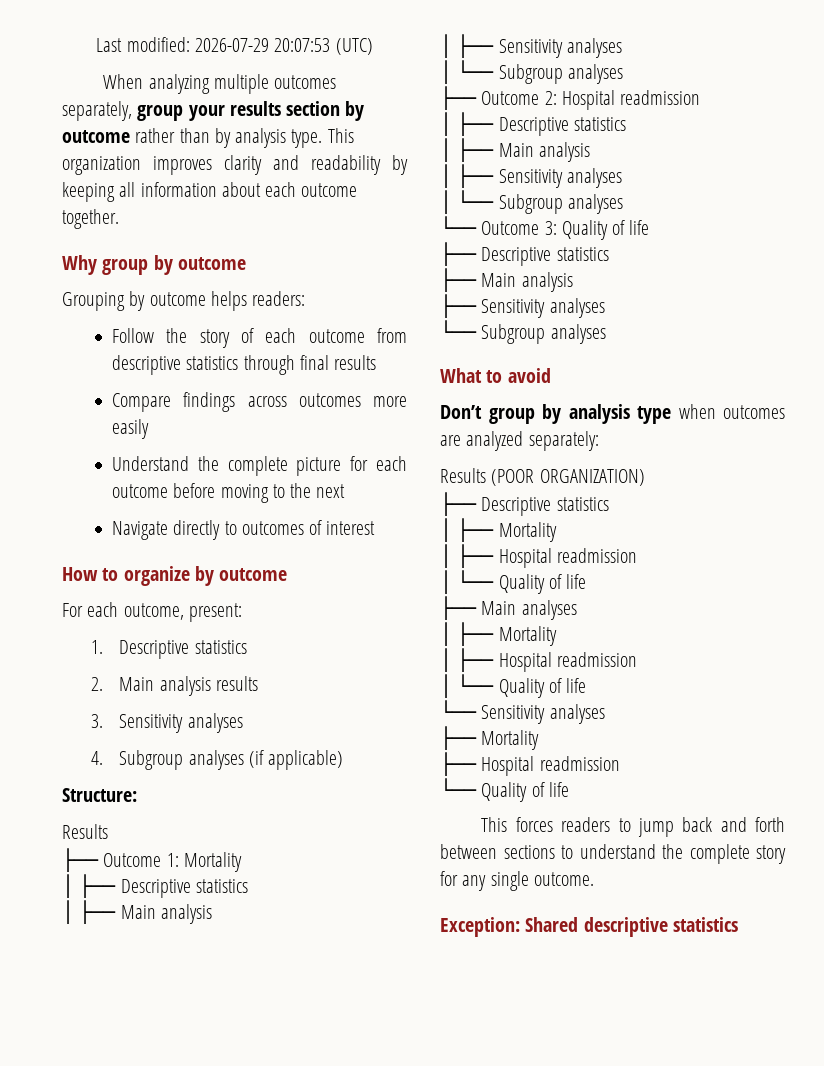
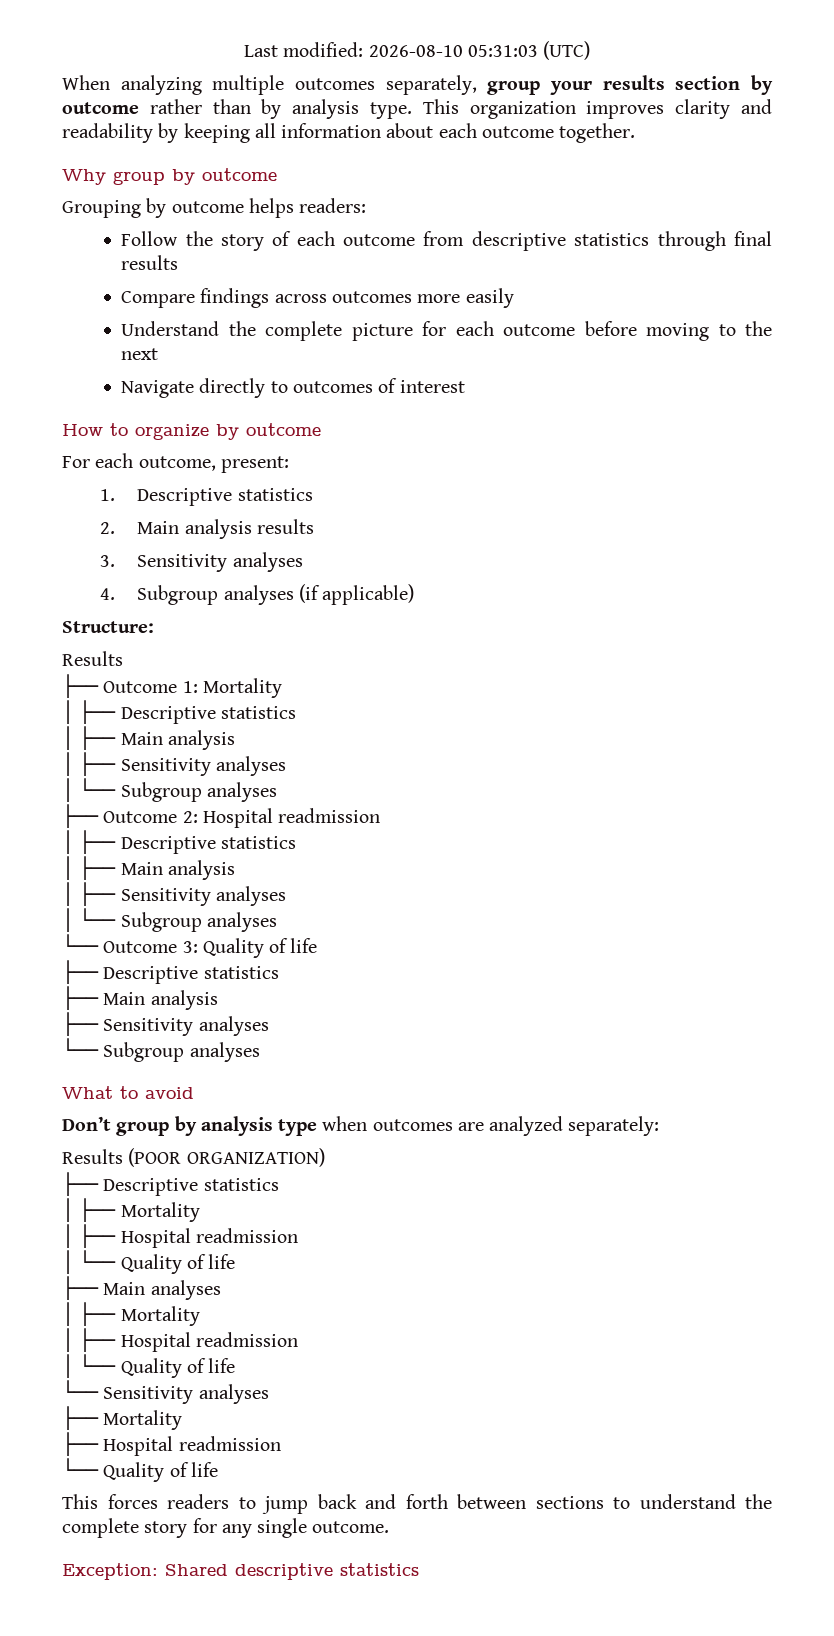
- Last modified: 2026-07-29 20:07:53 (UTC)
+ Last modified: 2026-08-10 05:31:03 (UTC)

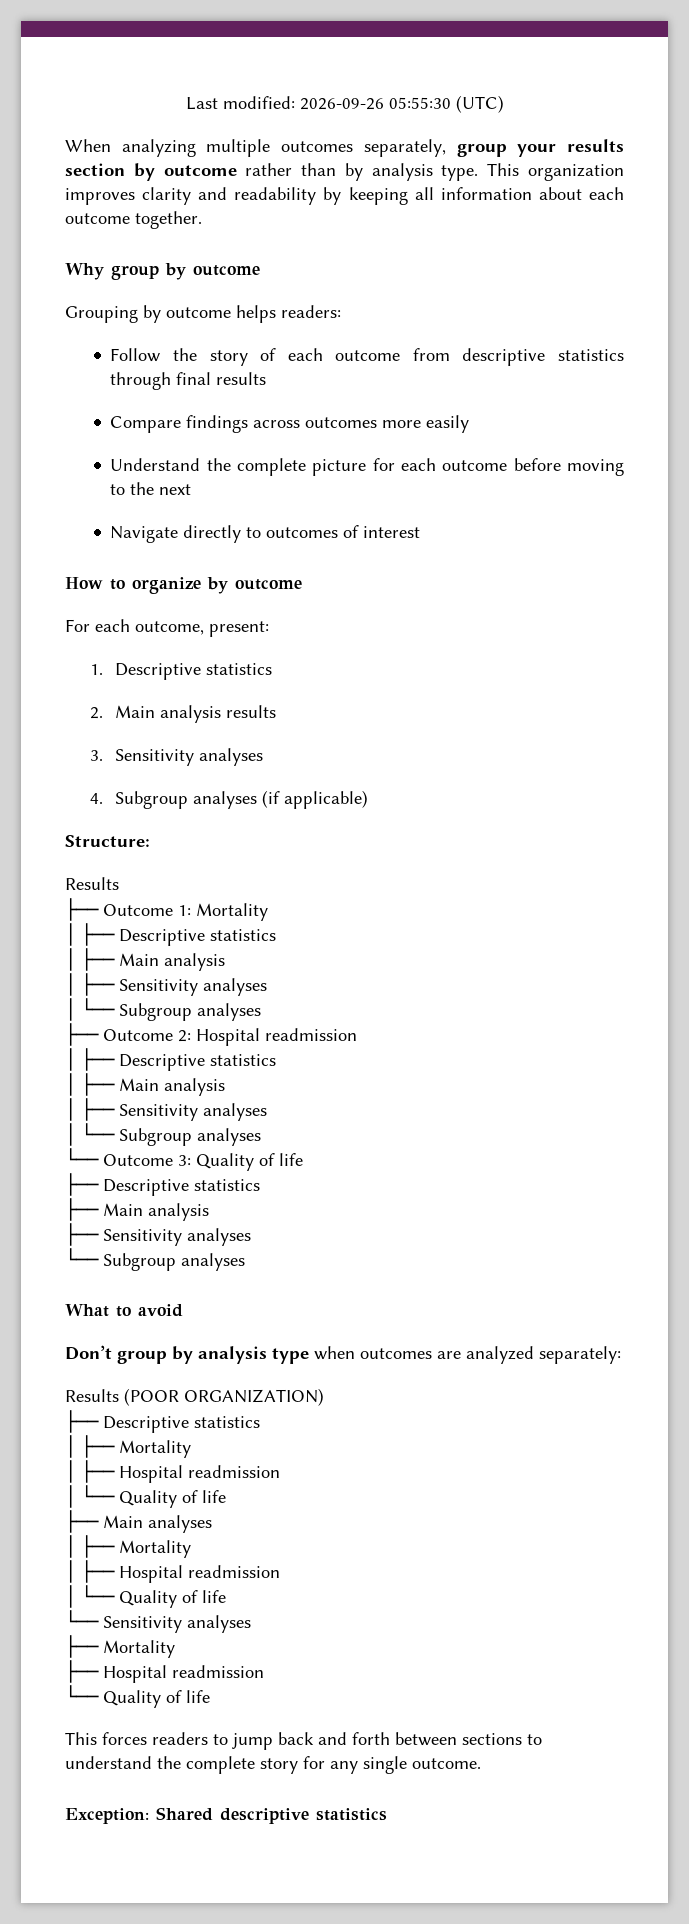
- Last modified: 2026-08-10 05:31:03 (UTC)
+ Last modified: 2026-09-26 05:55:30 (UTC)

